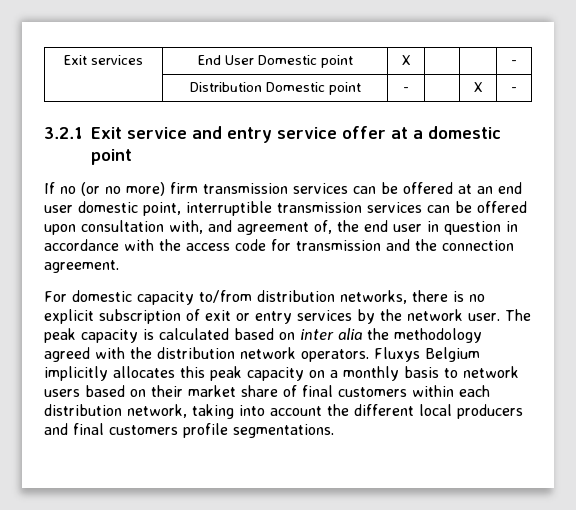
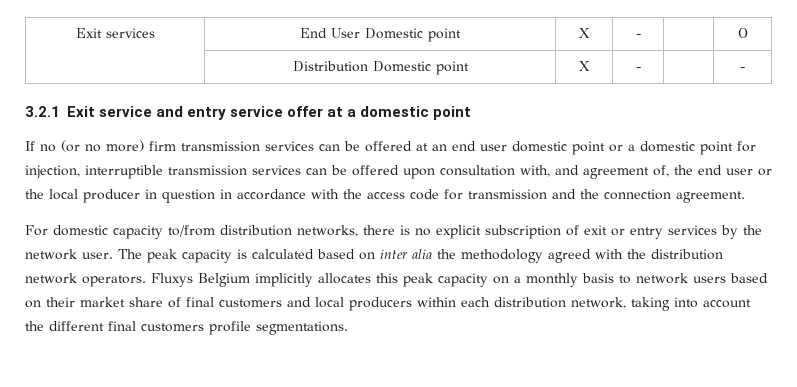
- Exit services | End User Domestic point | X | | | -
+ Exit services | End User Domestic point | X | - | | O
- | Distribution Domestic point | - | | X | -
+ | Distribution Domestic point | X | - | | -
- If no (or no more) firm transmission services can be offered at an end user domestic point, interruptible transmission services can be offered upon consultation with, and agreement of, the end user in question in accordance with the access code for transmission and the connection agreement.
+ If no (or no more) firm transmission services can be offered at an end user domestic point or a domestic point for injection, interruptible transmission services can be offered upon consultation with, and agreement of, the end user or the local producer in question in accordance with the access code for transmission and the connection agreement.
- Fluxys Belgium implicitly allocates this peak capacity on a monthly basis to network users based on their market share of final customers within each distribution network, taking into account the different local producers and final customers profile segmentations.
+ Fluxys Belgium implicitly allocates this peak capacity on a monthly basis to network users based on their market share of final customers and local producers within each distribution network, taking into account the different final customers profile segmentations.

